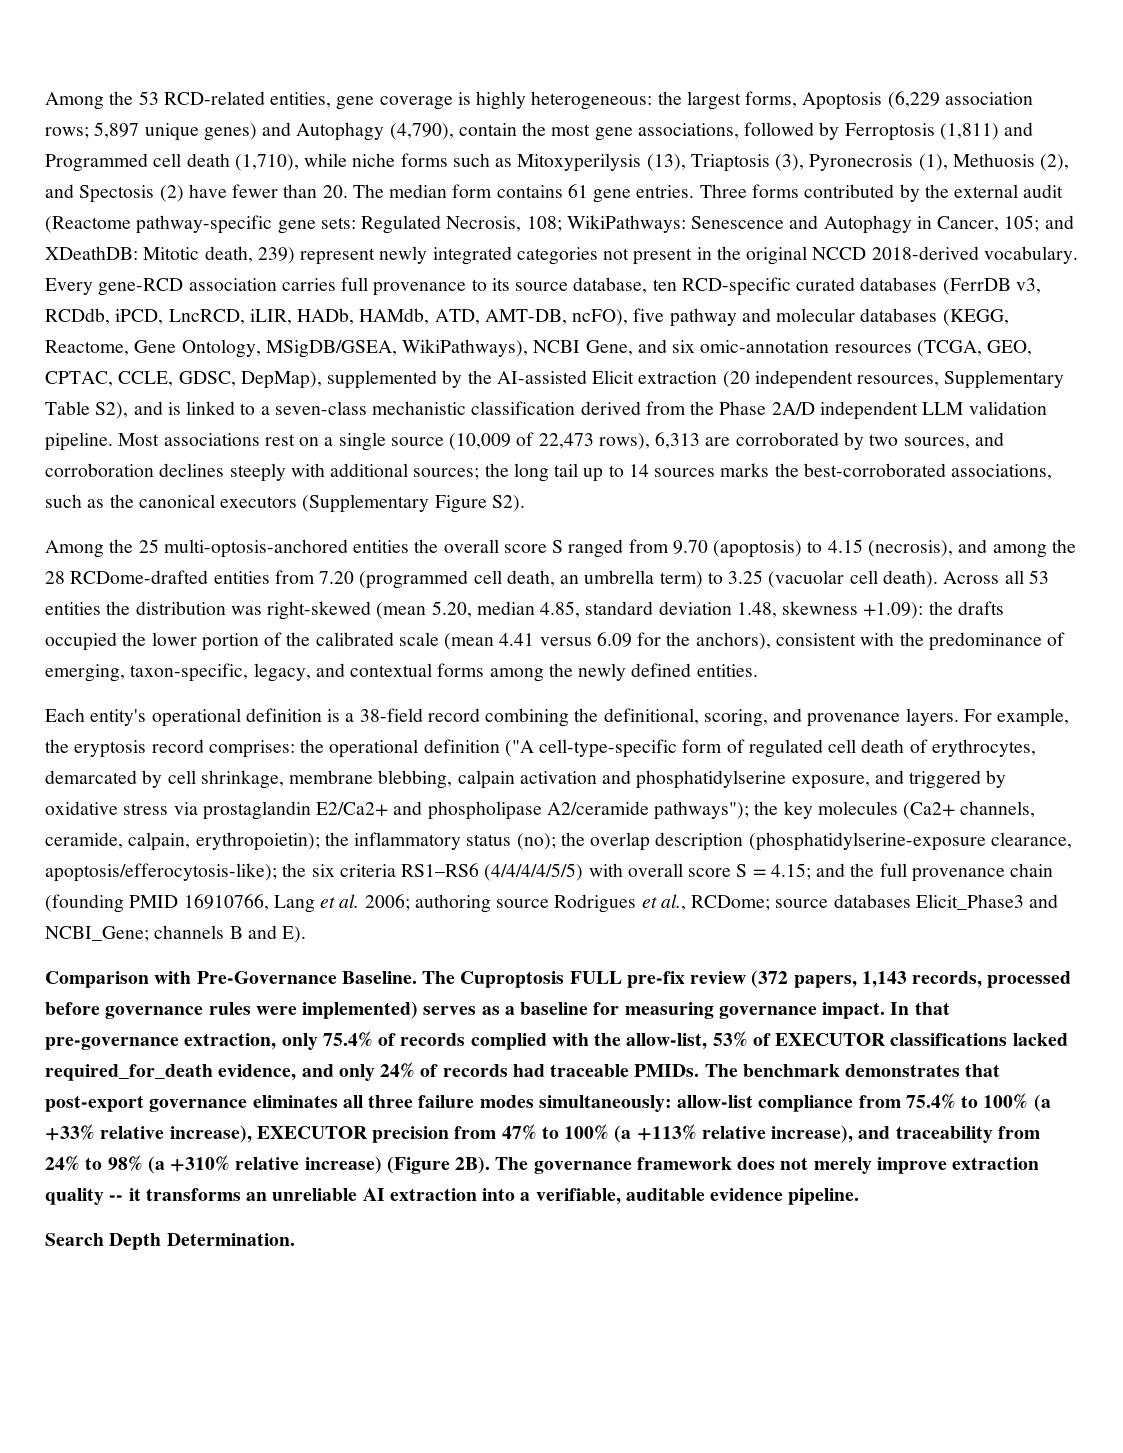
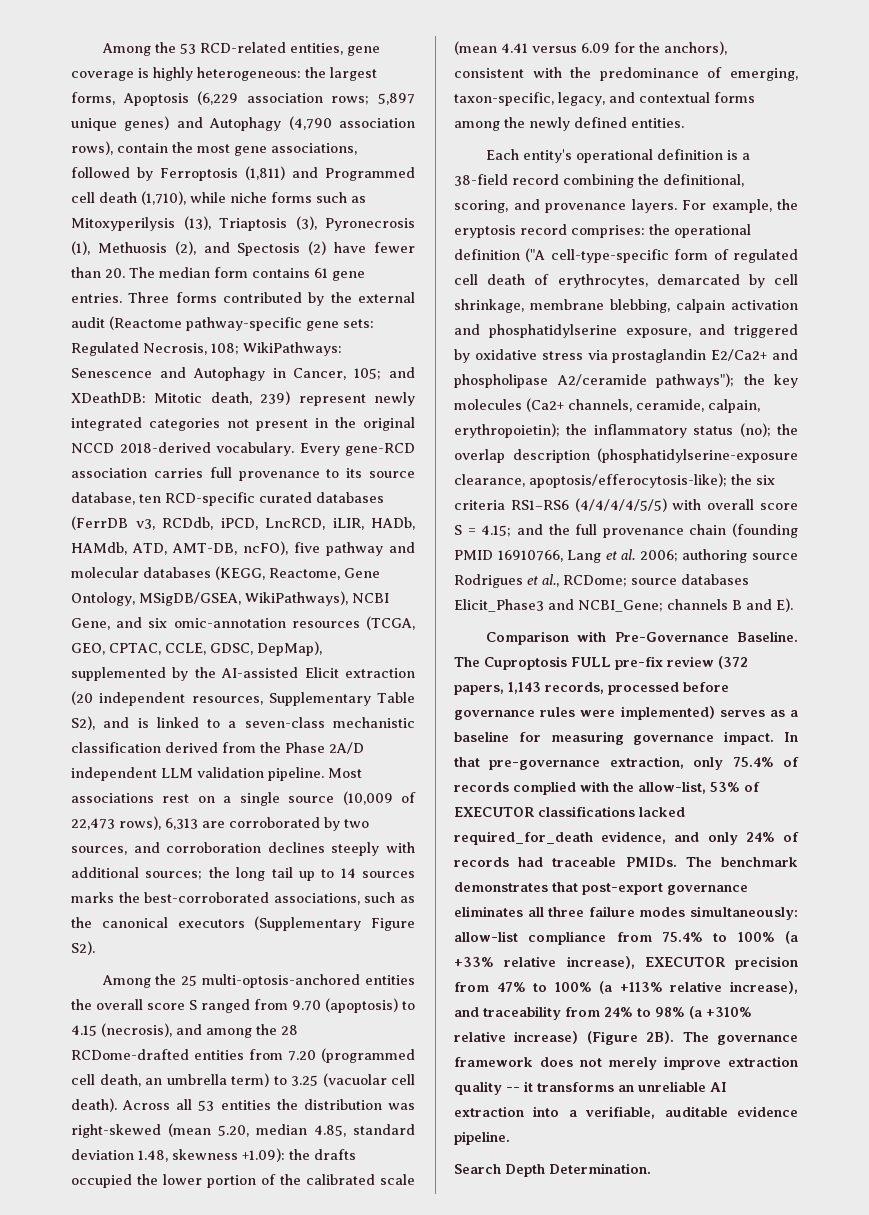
- 5,897 unique genes) and Autophagy (4,790), contain the most gene associations, followed by Ferroptosis (1,811) and Programmed cell death (1,710), while niche forms such as Mitoxyperilysis (13), Triaptosis (3), Pyronecrosis (1), Methuosis (2), and Spectosis (2) have fewer than 20. The median form contains 61 gene entries.
+ 5,897 unique genes) and Autophagy (4,790 association rows), contain the most gene associations, followed by Ferroptosis (1,811) and Programmed cell death (1,710), while niche forms such as Mitoxyperilysis (13), Triaptosis (3), Pyronecrosis (1), Methuosis (2), and Spectosis (2) have fewer than 20. The median form contains 61 gene entries.

